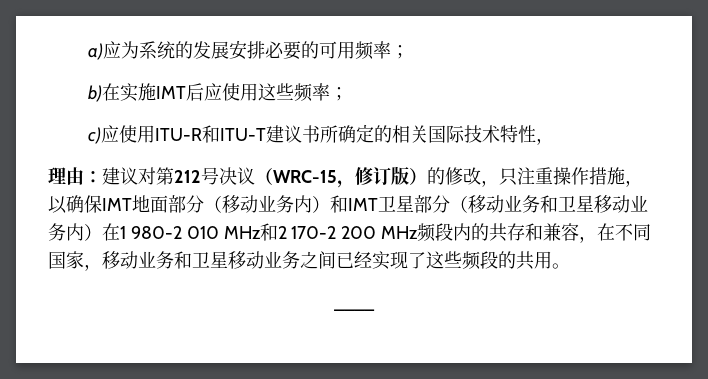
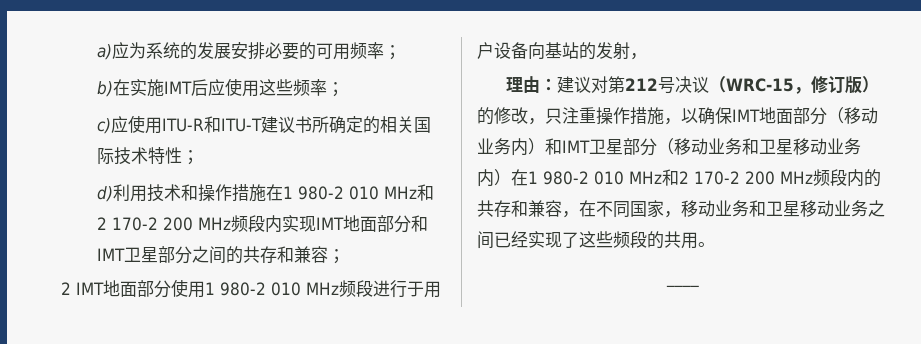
- c)应使用ITU-R和ITU-T建议书所确定的相关国际技术特性，
+ c)应使用ITU-R和ITU-T建议书所确定的相关国际技术特性；
+ d)利用技术和操作措施在1 980-2 010 MHz和2 170-2 200 MHz频段内实现IMT地面部分和IMT卫星部分之间的共存和兼容；
+ 2 IMT地面部分使用1 980-2 010 MHz频段进行于用户设备向基站的发射，

